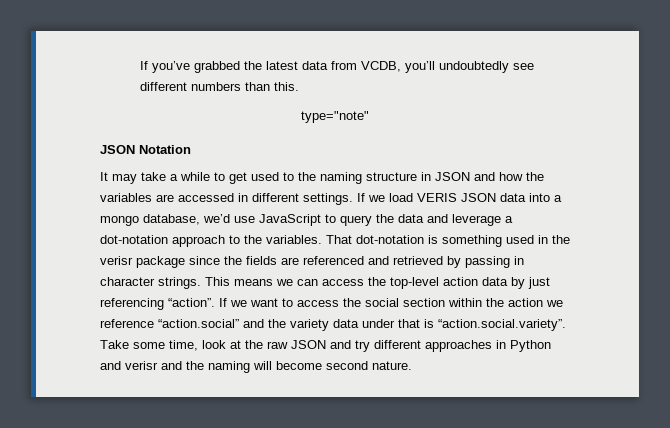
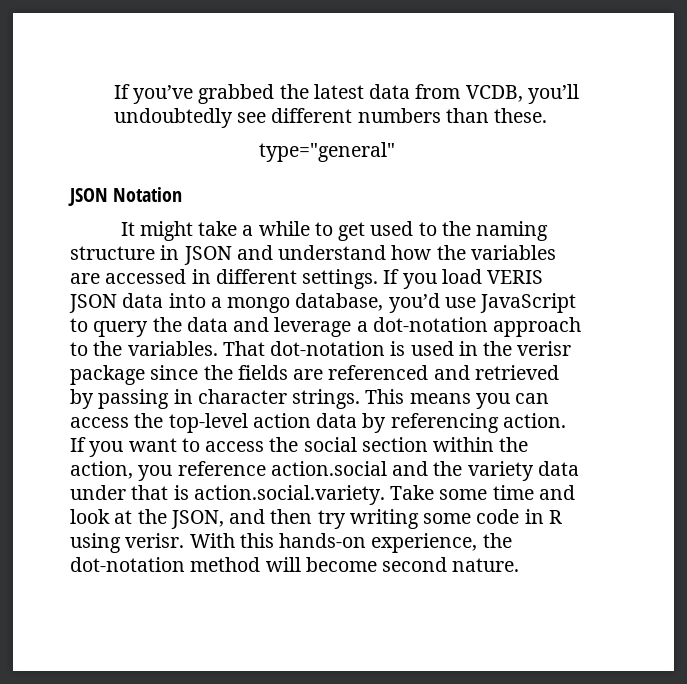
- If you’ve grabbed the latest data from VCDB, you’ll undoubtedly see different numbers than this.
- type="note"
+ If you’ve grabbed the latest data from VCDB, you’ll undoubtedly see different numbers than these.
+ type="general"
- It may take a while to get used to the naming structure in JSON and how the variables are accessed in different settings.
+ It might take a while to get used to the naming structure in JSON and understand how the variables are accessed in different settings.
- If we load VERIS JSON data into a mongo database, we’d use JavaScript to query the data and leverage a dot-notation approach to the variables.
+ If you load VERIS JSON data into a mongo database, you’d use JavaScript to query the data and leverage a dot-notation approach to the variables.
- That dot-notation is something used in the verisr package since the fields are referenced and retrieved by passing in character strings.
+ That dot-notation is used in the verisr package since the fields are referenced and retrieved by passing in character strings.
- This means we can access the top-level action data by just referencing “action”. If we want to access the social section within the action we reference “action.social” and the variety data under that is “action.social.variety”. Take some time, look at the raw JSON and try different approaches in Python and verisr and the naming will become second nature.
+ This means you can access the top-level action data by referencing action. If you want to access the social section within the action, you reference action.social and the variety data under that is action.social.variety. Take some time and look at the JSON, and then try writing some code in R using verisr. With this hands-on experience, the dot-notation method will become second nature.

